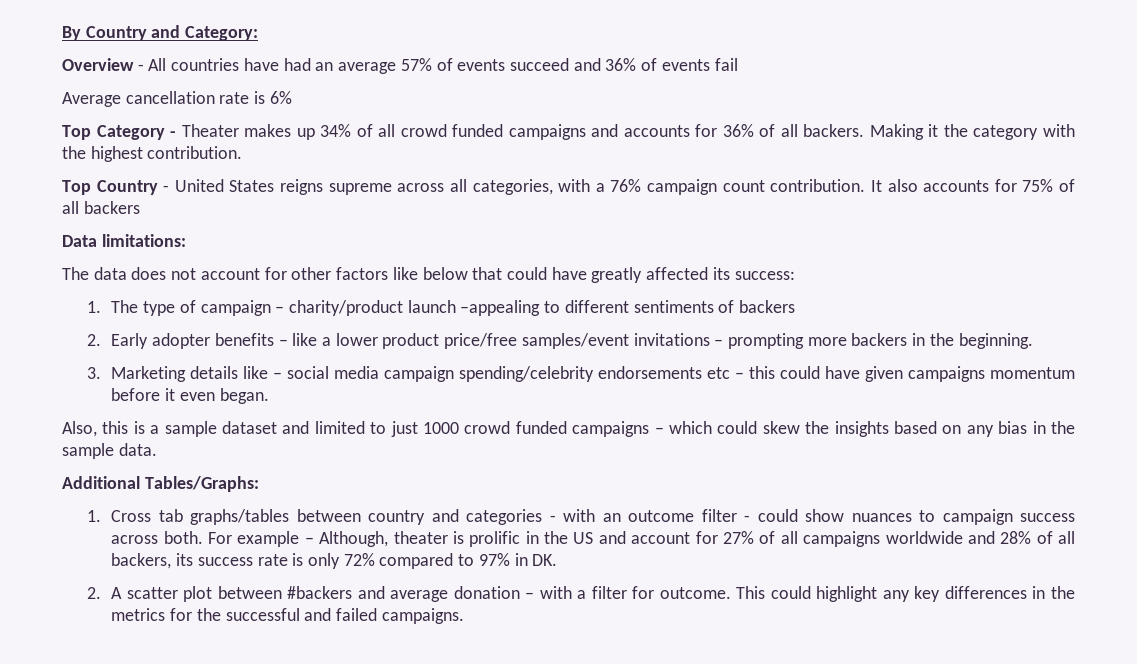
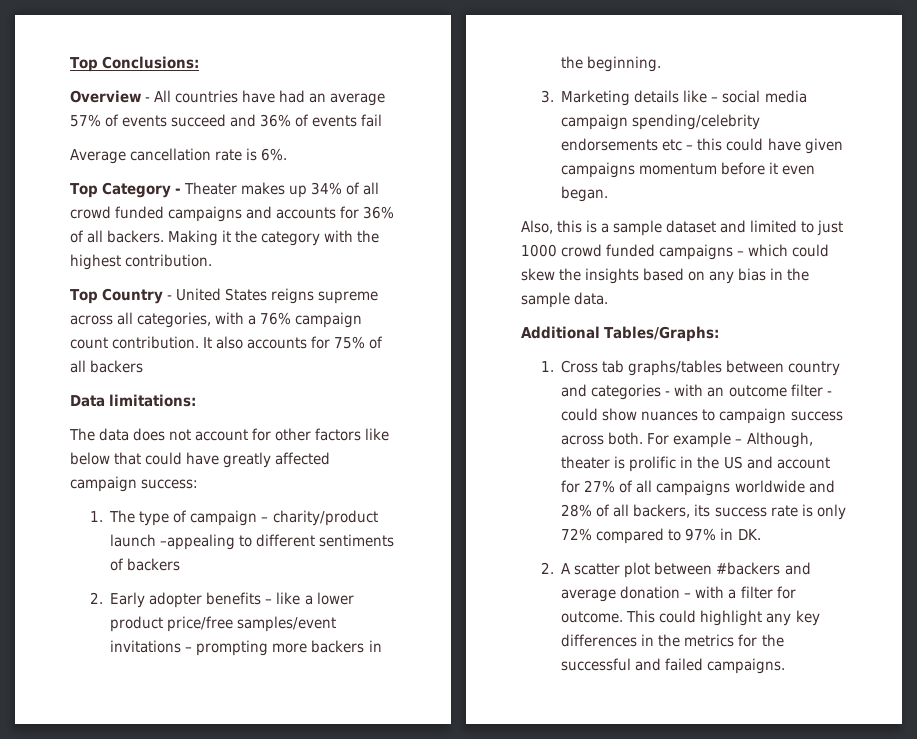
- By Country and Category:
+ Top Conclusions:
- Average cancellation rate is 6%
+ Average cancellation rate is 6%.
- The data does not account for other factors like below that could have greatly affected its success:
+ The data does not account for other factors like below that could have greatly affected campaign success:

